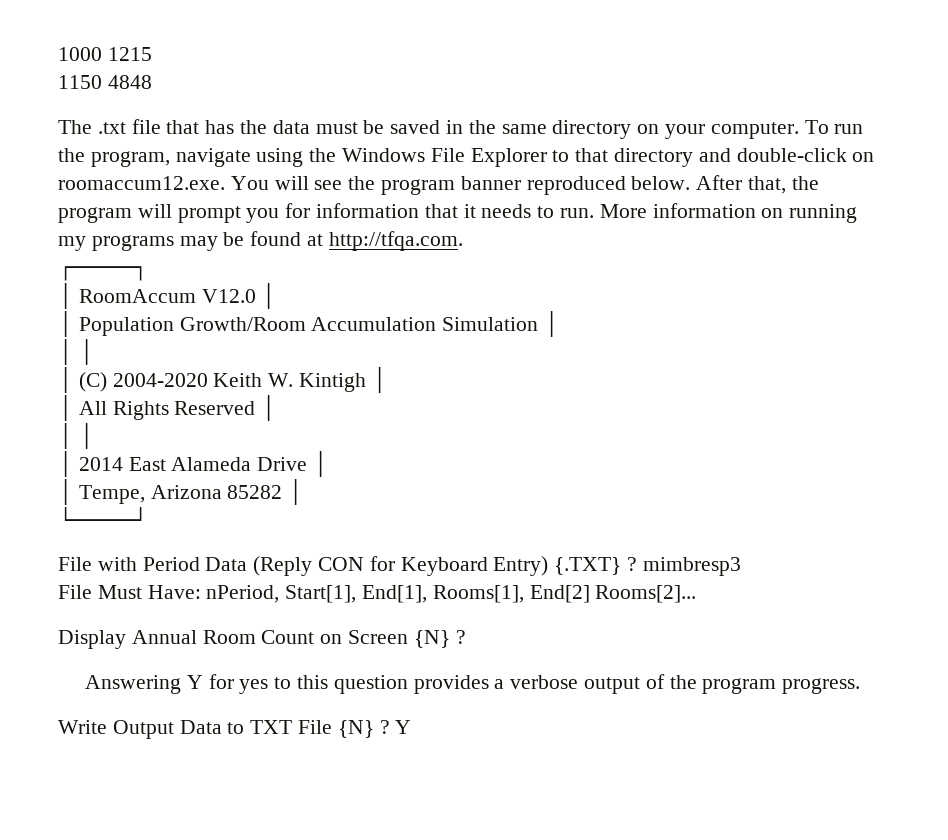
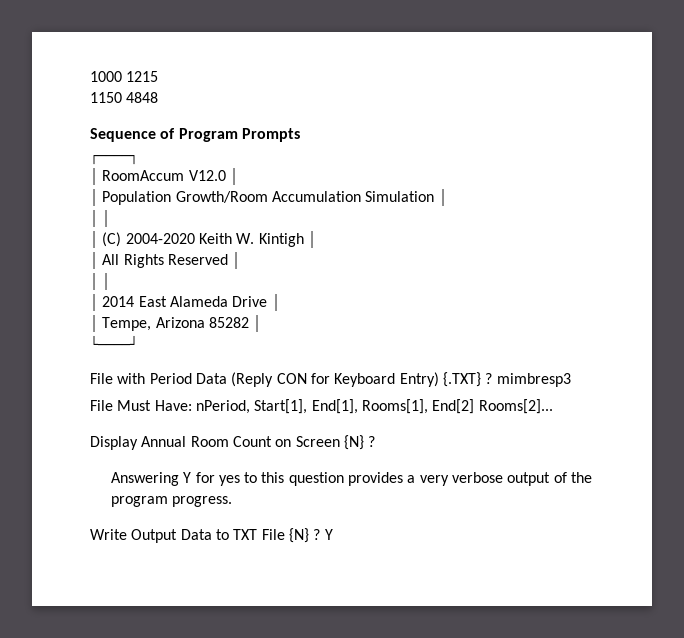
- The .txt file that has the data must be saved in the same directory on your computer. To run the program, navigate using the Windows File Explorer to that directory and double-click on roomaccum12.exe. You will see the program banner reproduced below. After that, the program will prompt you for information that it needs to run. More information on running my programs may be found at http://tfqa.com.
+ Sequence of Program Prompts
- Answering Y for yes to this question provides a verbose output of the program progress.
+ Answering Y for yes to this question provides a very verbose output of the program progress.

